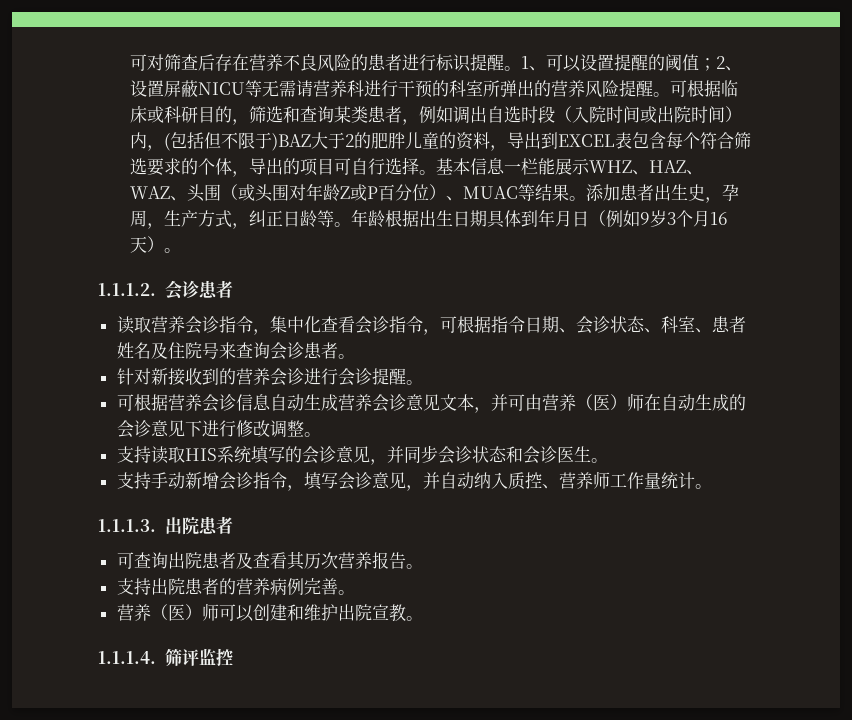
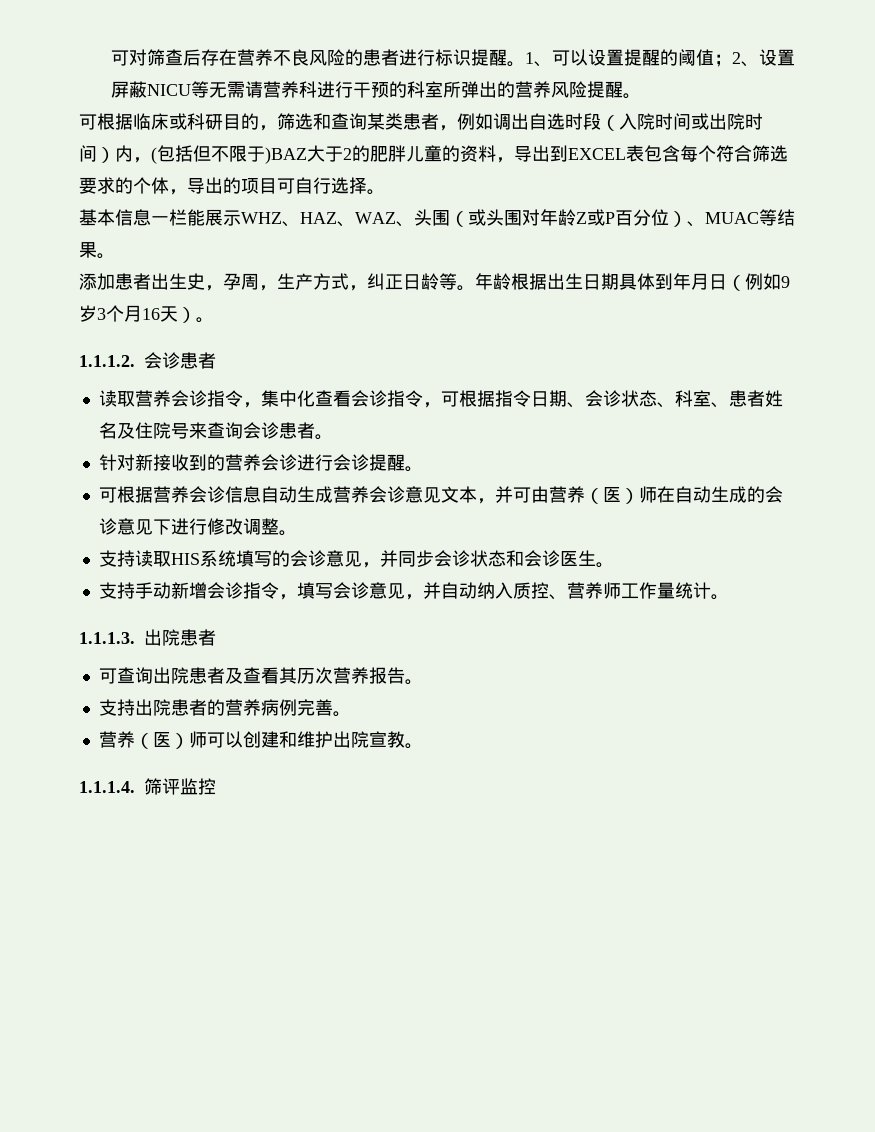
- 2、设置屏蔽NICU等无需请营养科进行干预的科室所弹出的营养风险提醒。可根据临床或科研目的，筛选和查询某类患者，例如调出自选时段（入院时间或出院时间）内，(包括但不限于)BAZ大于2的肥胖儿童的资料，导出到EXCEL表包含每个符合筛选要求的个体，导出的项目可自行选择。基本信息一栏能展示WHZ、HAZ、WAZ、头围（或头围对年龄Z或P百分位）、MUAC等结果。添加患者出生史，孕周，生产方式，纠正日龄等。
+ 2、设置屏蔽NICU等无需请营养科进行干预的科室所弹出的营养风险提醒。
+ 可根据临床或科研目的，筛选和查询某类患者，例如调出自选时段（入院时间或出院时间）内，(包括但不限于)BAZ大于2的肥胖儿童的资料，导出到EXCEL表包含每个符合筛选要求的个体，导出的项目可自行选择。
+ 基本信息一栏能展示WHZ、HAZ、WAZ、头围（或头围对年龄Z或P百分位）、MUAC等结果。
+ 添加患者出生史，孕周，生产方式，纠正日龄等。

